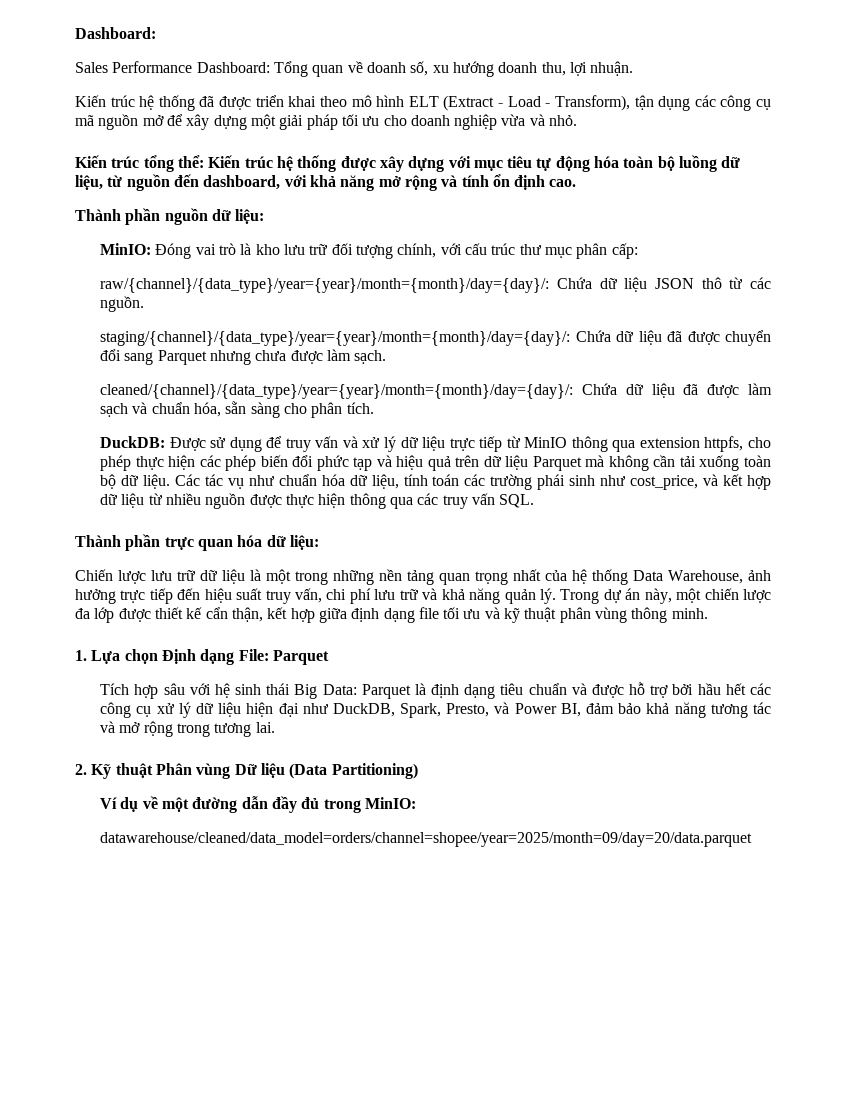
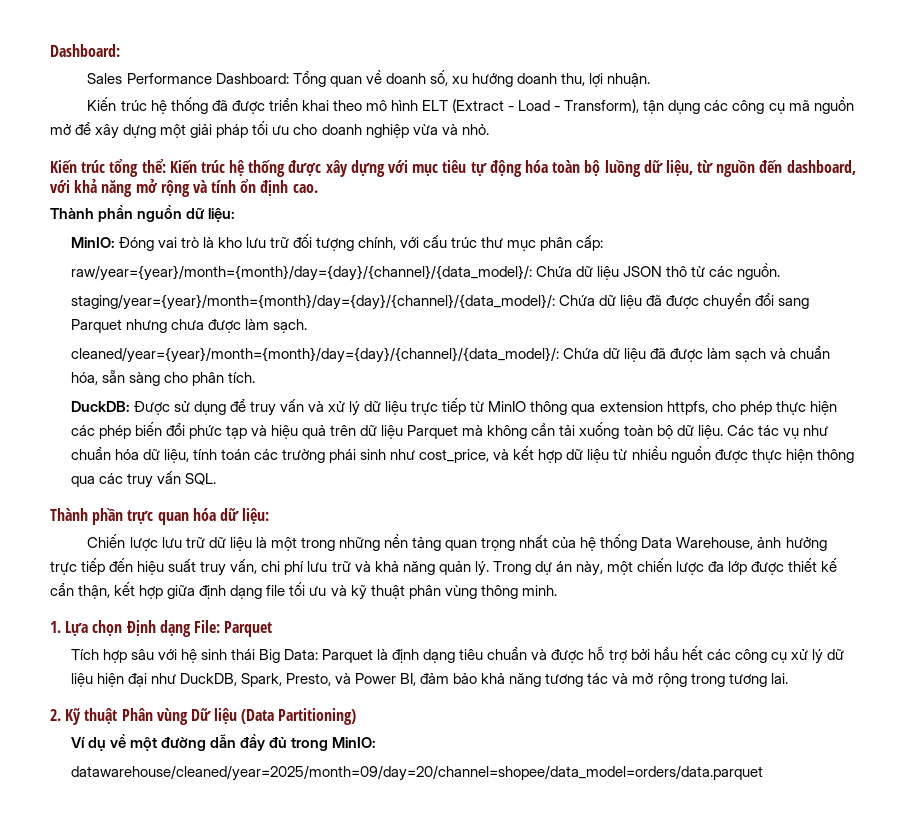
- raw/{channel}/{data_type}/year={year}/month={month}/day={day}/: Chứa dữ liệu JSON thô từ các nguồn.
+ raw/year={year}/month={month}/day={day}/{channel}/{data_model}/: Chứa dữ liệu JSON thô từ các nguồn.
- staging/{channel}/{data_type}/year={year}/month={month}/day={day}/: Chứa dữ liệu đã được chuyển đổi sang Parquet nhưng chưa được làm sạch.
+ staging/year={year}/month={month}/day={day}/{channel}/{data_model}/: Chứa dữ liệu đã được chuyển đổi sang Parquet nhưng chưa được làm sạch.
- cleaned/{channel}/{data_type}/year={year}/month={month}/day={day}/: Chứa dữ liệu đã được làm sạch và chuẩn hóa, sẵn sàng cho phân tích.
+ cleaned/year={year}/month={month}/day={day}/{channel}/{data_model}/: Chứa dữ liệu đã được làm sạch và chuẩn hóa, sẵn sàng cho phân tích.
- datawarehouse/cleaned/data_model=orders/channel=shopee/year=2025/month=09/day=20/data.parquet
+ datawarehouse/cleaned/year=2025/month=09/day=20/channel=shopee/data_model=orders/data.parquet

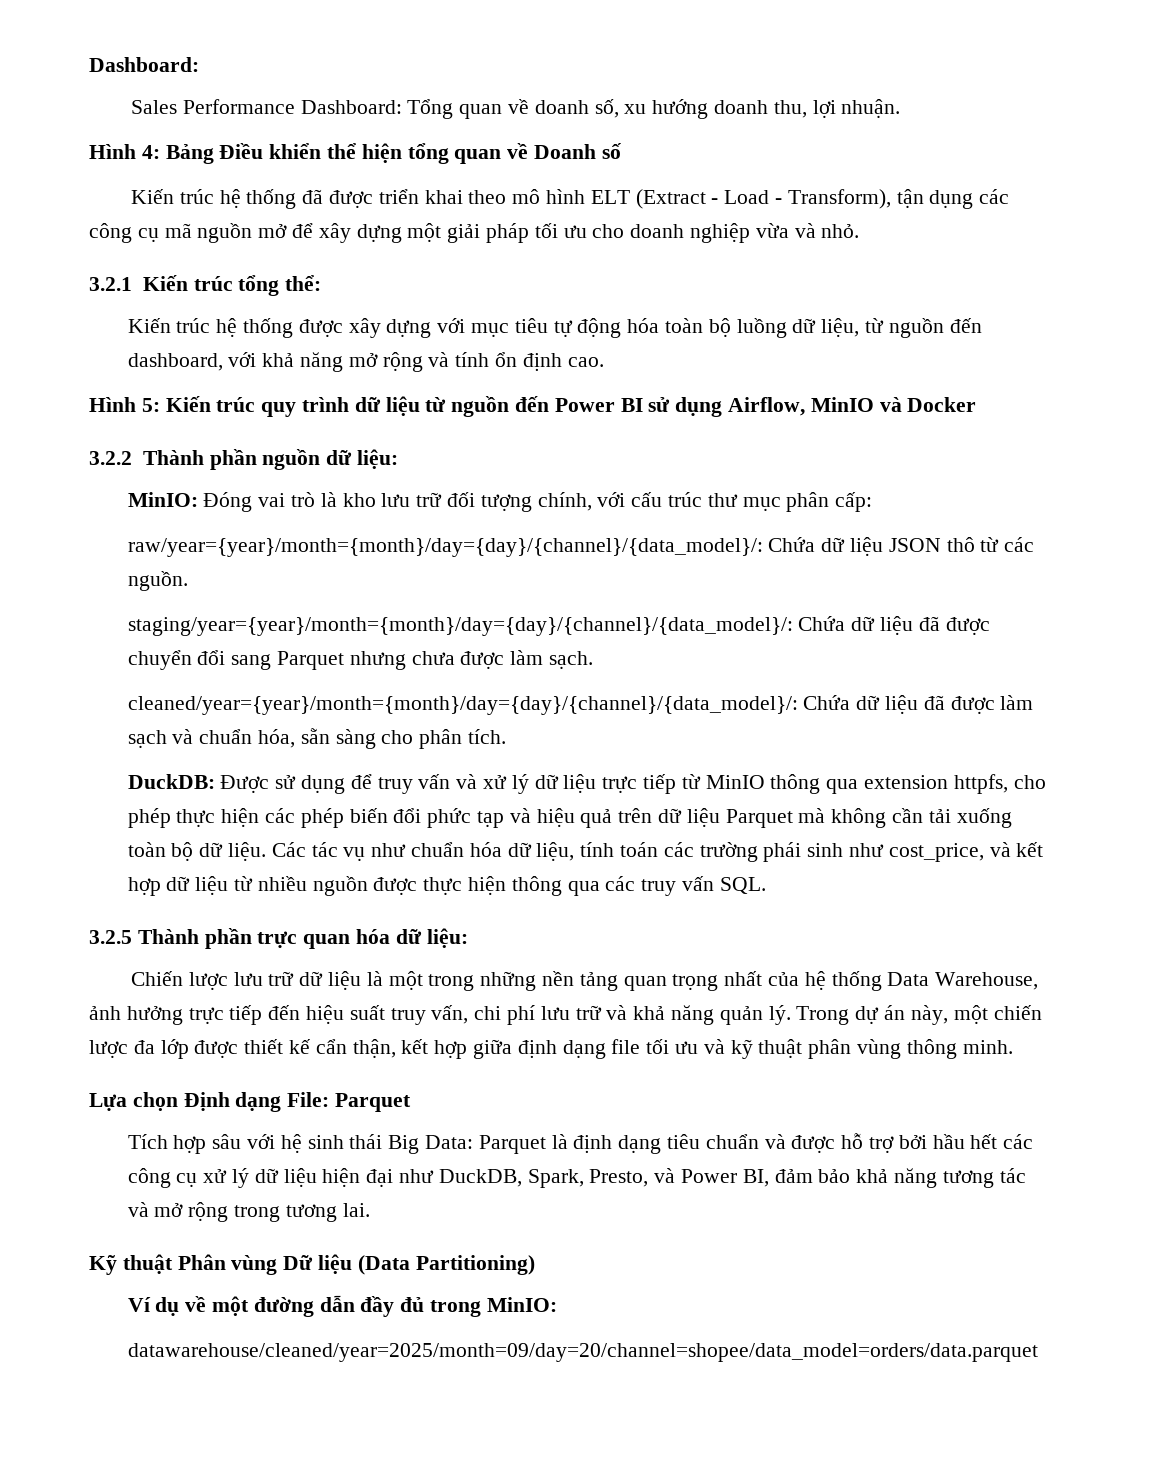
+ Hình 4: Bảng Điều khiển thể hiện tổng quan về Doanh số
- Kiến trúc tổng thể: Kiến trúc hệ thống được xây dựng với mục tiêu tự động hóa toàn bộ luồng dữ liệu, từ nguồn đến dashboard, với khả năng mở rộng và tính ổn định cao.
+ 3.2.1 Kiến trúc tổng thể:
+ Kiến trúc hệ thống được xây dựng với mục tiêu tự động hóa toàn bộ luồng dữ liệu, từ nguồn đến dashboard, với khả năng mở rộng và tính ổn định cao.
- Thành phần nguồn dữ liệu:
+ Hình 5: Kiến trúc quy trình dữ liệu từ nguồn đến Power BI sử dụng Airflow, MinIO và Docker
+ 3.2.2 Thành phần nguồn dữ liệu:
- Thành phần trực quan hóa dữ liệu:
+ 3.2.5 Thành phần trực quan hóa dữ liệu:
- 1. Lựa chọn Định dạng File: Parquet
+ Lựa chọn Định dạng File: Parquet
- 2. Kỹ thuật Phân vùng Dữ liệu (Data Partitioning)
+ Kỹ thuật Phân vùng Dữ liệu (Data Partitioning)

